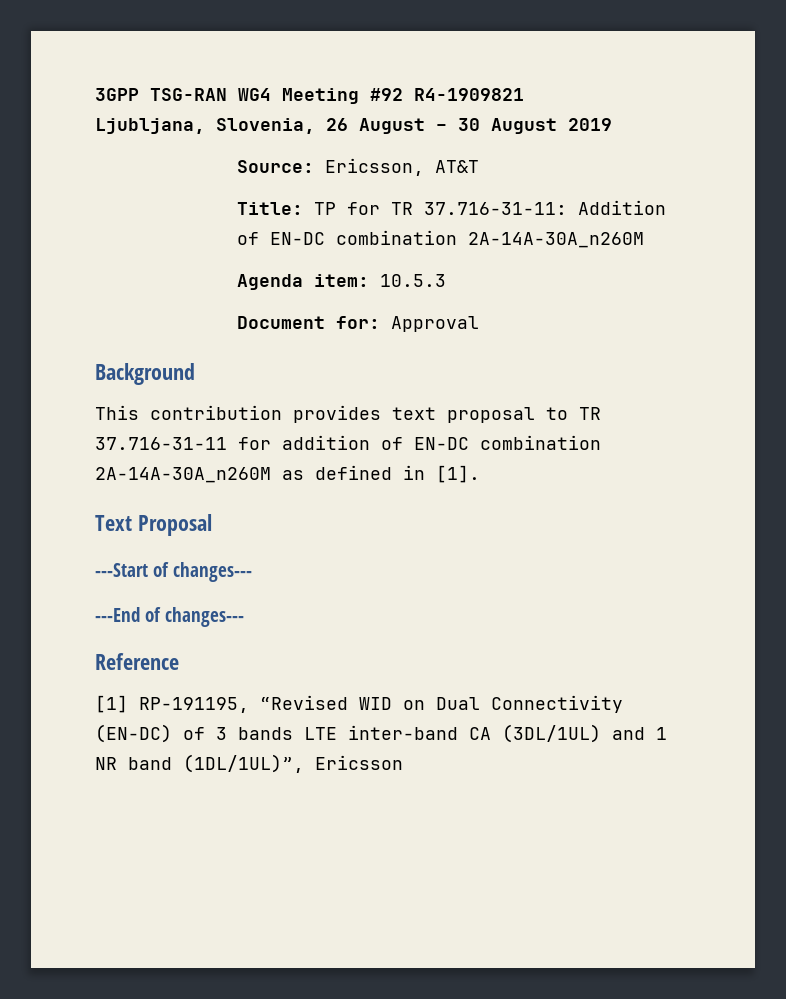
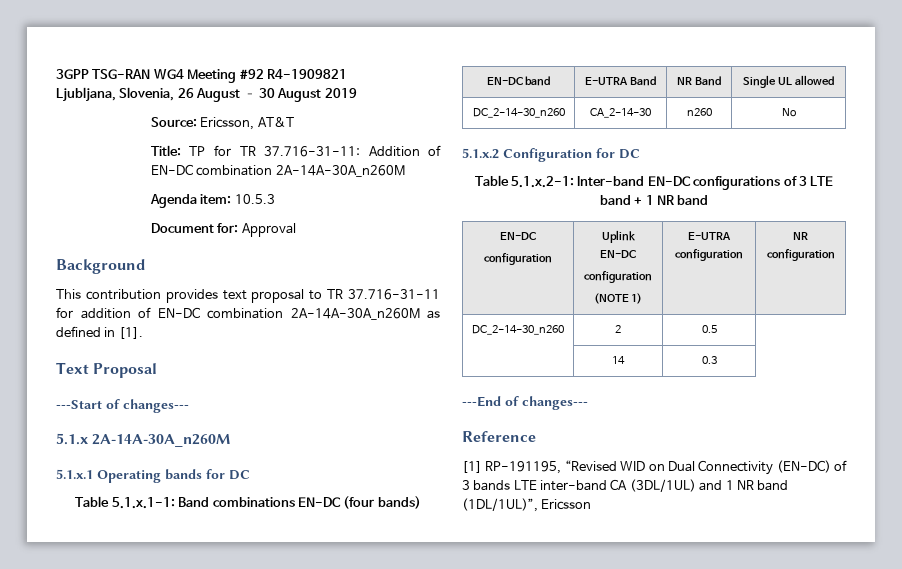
+ 5.1.x 2A-14A-30A_n260M
+ 5.1.x.1 Operating bands for DC
+ Table 5.1.x.1-1: Band combinations EN-DC (four bands)
+ EN-DC band | E-UTRA Band | NR Band | Single UL allowed
+ DC_2-14-30_n260 | CA_2-14-30 | n260 | No
+ 5.1.x.2 Configuration for DC
+ Table 5.1.x.2-1: Inter-band EN-DC configurations of 3 LTE band + 1 NR band
+ EN-DC
+ configuration | Uplink EN-DC
+ configuration
+ (NOTE 1) | E-UTRA configuration | NR configuration
+ DC_2-14-30_n260 | 2 | 0.5
+ | 14 | 0.3

